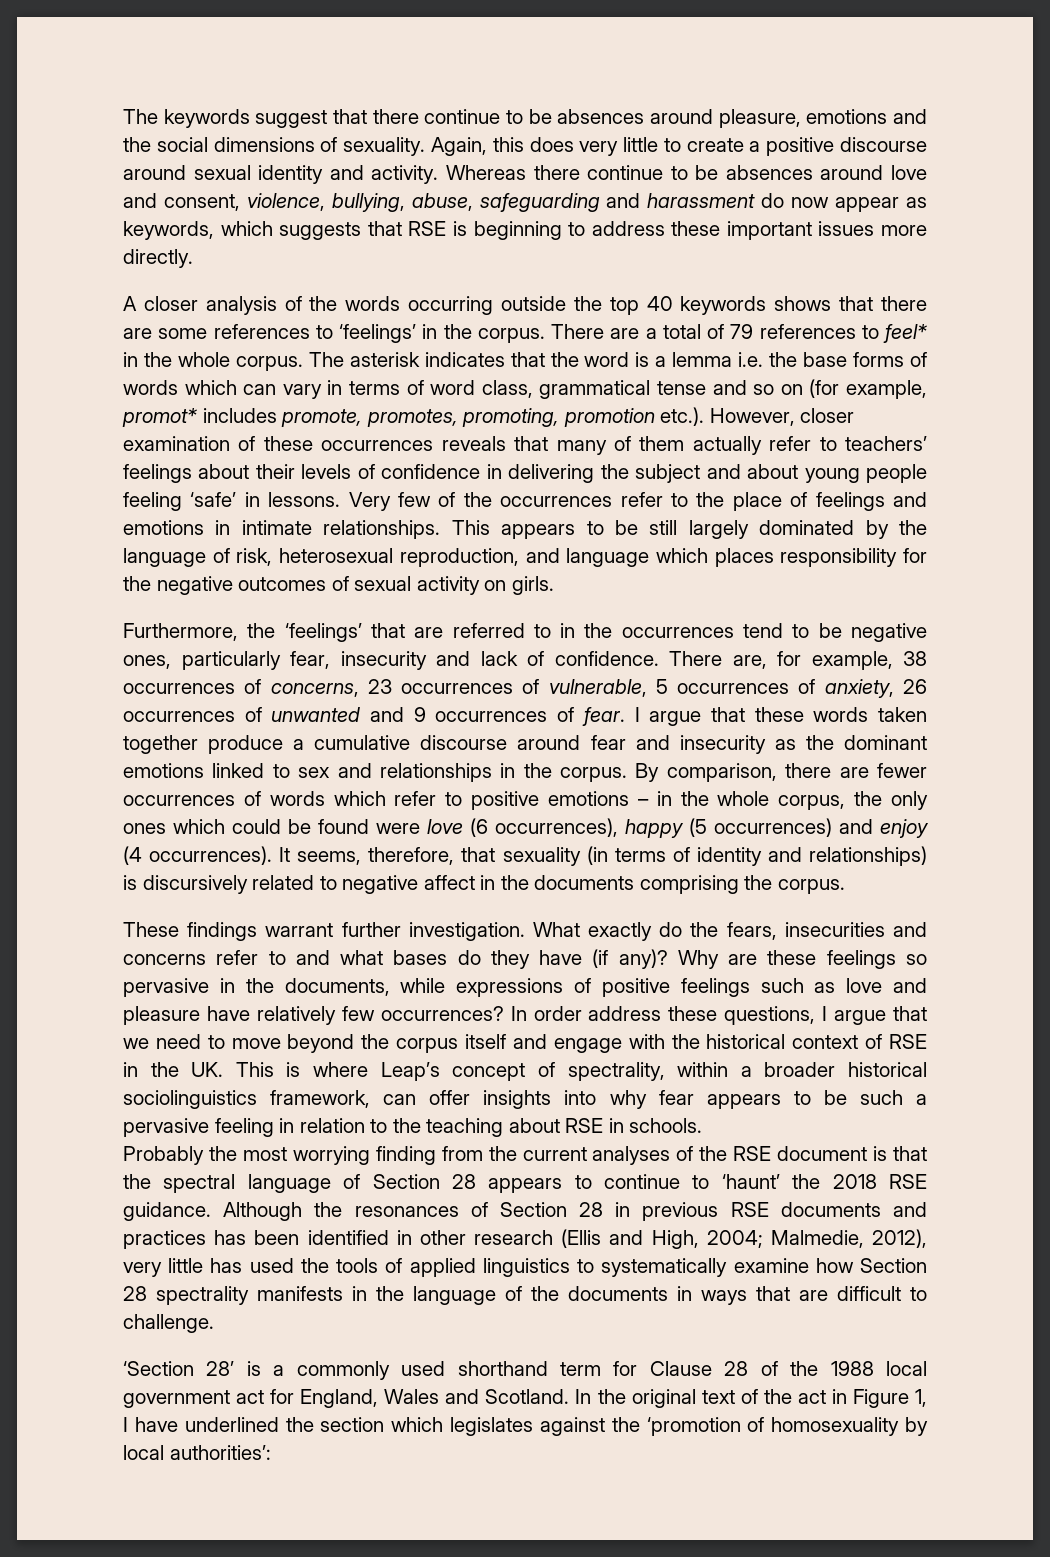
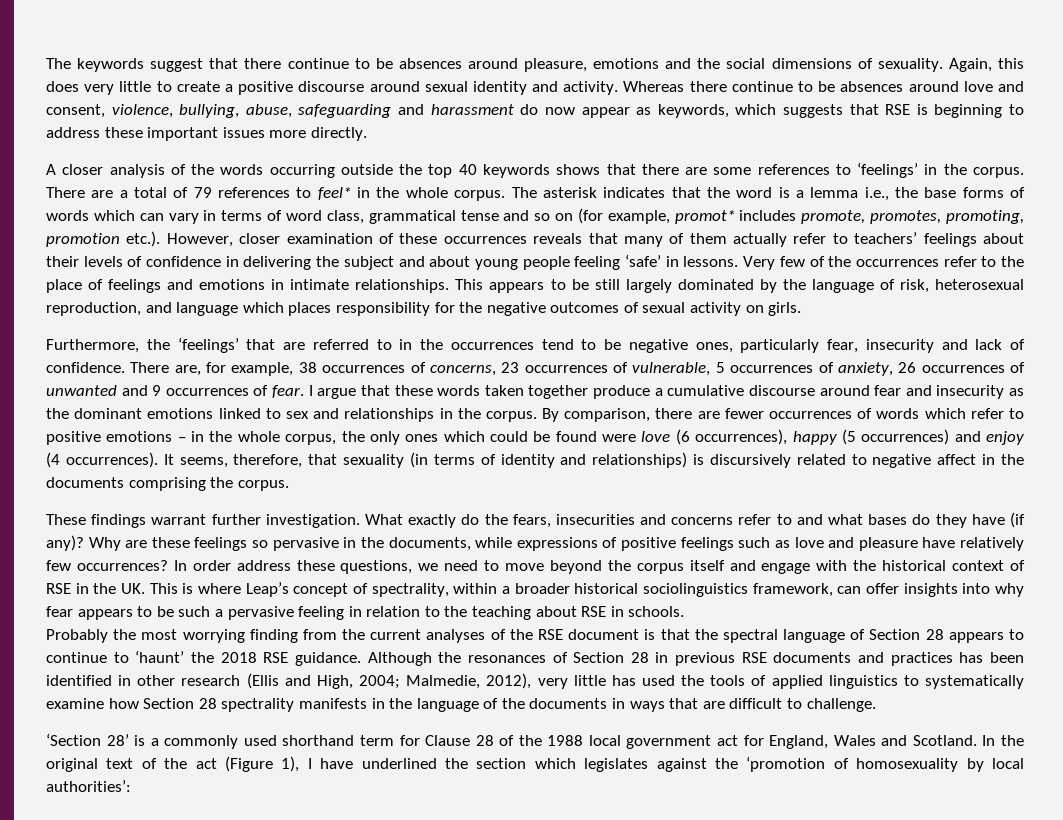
- The asterisk indicates that the word is a lemma i.e. the base forms of words which can vary in terms of word class, grammatical tense and so on (for example, promot* includes promote, promotes, promoting, promotion etc.). However, closer examination of these occurrences reveals that many of them actually refer to teachers’ feelings about their levels of confidence in delivering the subject and about young people feeling ‘safe’ in lessons.
+ The asterisk indicates that the word is a lemma i.e., the base forms of words which can vary in terms of word class, grammatical tense and so on (for example, promot* includes promote, promotes, promoting, promotion etc.). However, closer examination of these occurrences reveals that many of them actually refer to teachers’ feelings about their levels of confidence in delivering the subject and about young people feeling ‘safe’ in lessons.
- In order address these questions, I argue that we need to move beyond the corpus itself and engage with the historical context of RSE in the UK. This is where Leap’s concept of spectrality, within a broader historical sociolinguistics framework, can offer insights into why fear appears to be such a pervasive feeling in relation to the teaching about RSE in schools.
+ In order address these questions, we need to move beyond the corpus itself and engage with the historical context of RSE in the UK. This is where Leap’s concept of spectrality, within a broader historical sociolinguistics framework, can offer insights into why fear appears to be such a pervasive feeling in relation to the teaching about RSE in schools.
- In the original text of the act in Figure 1, I have underlined the section which legislates against the ‘promotion of homosexuality by local authorities’:
+ In the original text of the act (Figure 1), I have underlined the section which legislates against the ‘promotion of homosexuality by local authorities’:

